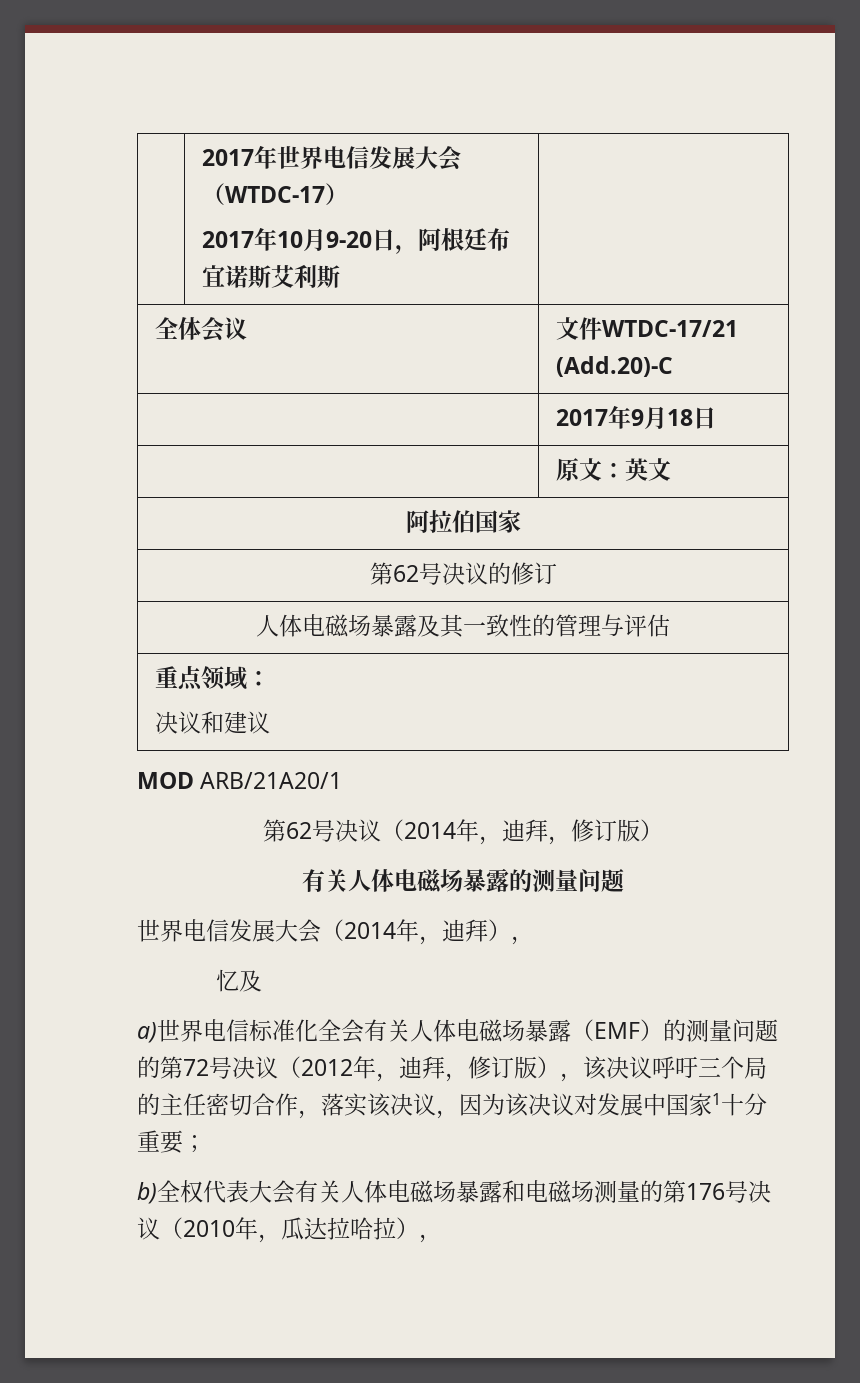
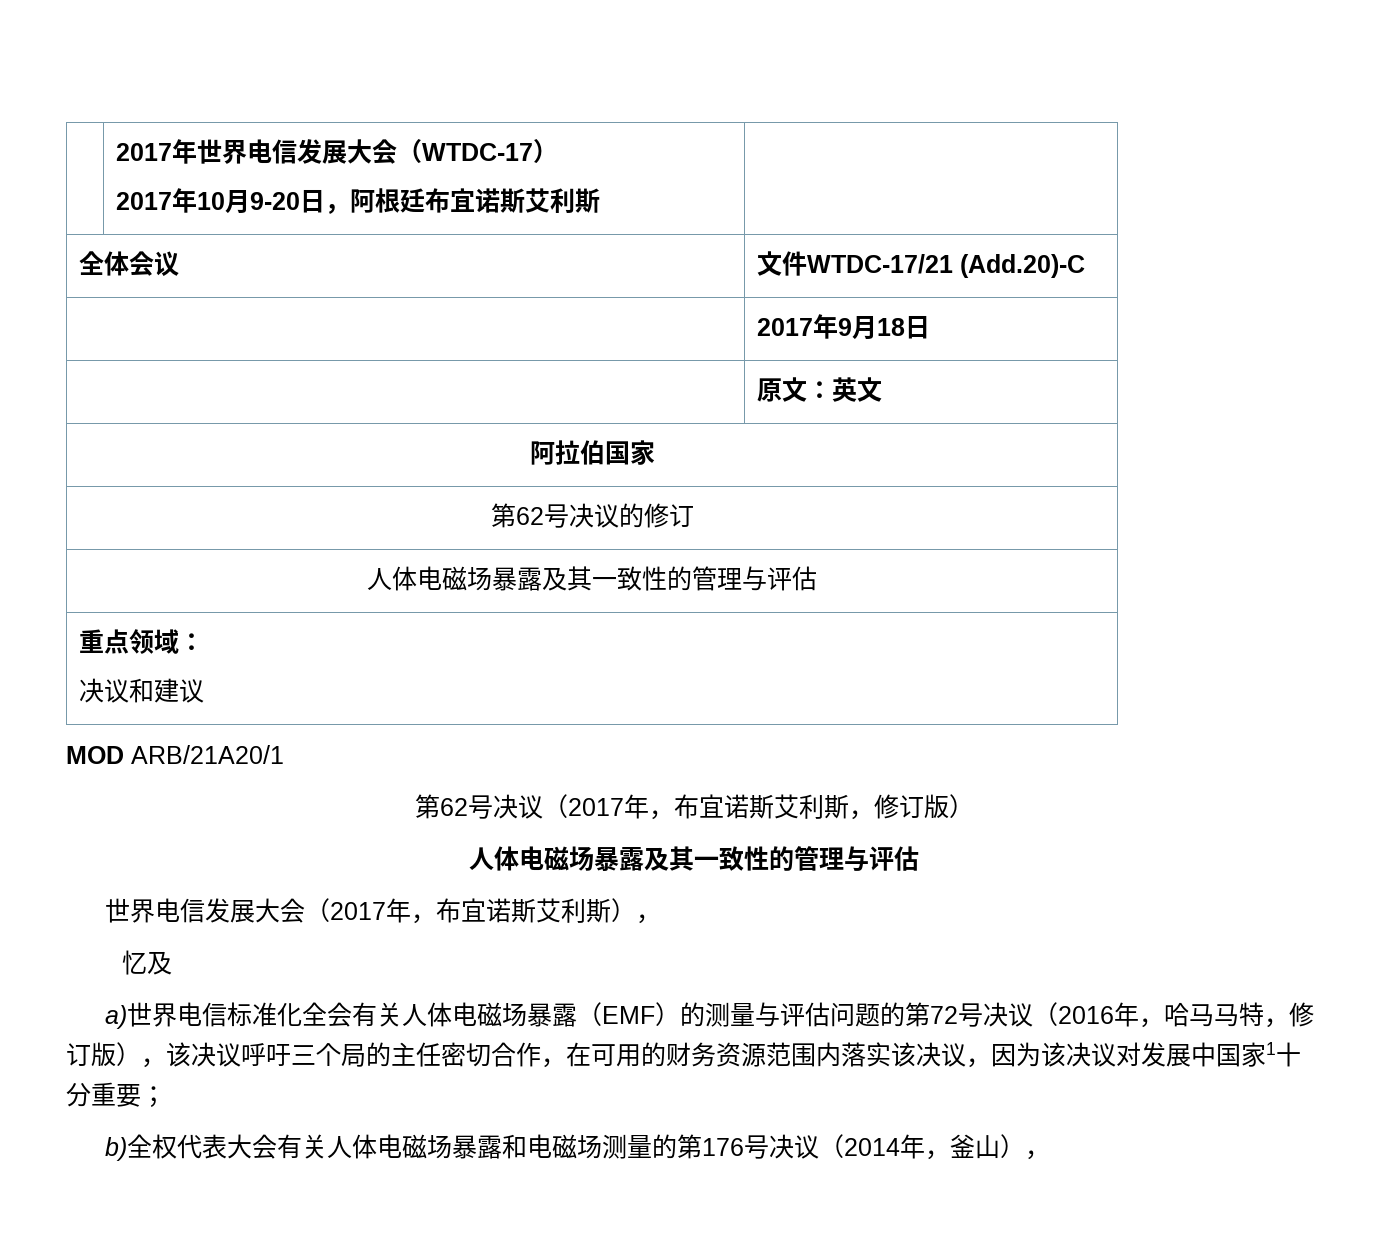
- 第62号决议（2014年，迪拜，修订版）
- 有关人体电磁场暴露的测量问题
- 世界电信发展大会（2014年，迪拜），
+ 第62号决议（2017年，布宜诺斯艾利斯，修订版）
+ 人体电磁场暴露及其一致性的管理与评估
+ 世界电信发展大会（2017年，布宜诺斯艾利斯），
- a)世界电信标准化全会有关人体电磁场暴露（EMF）的测量问题的第72号决议（2012年，迪拜，修订版），该决议呼吁三个局的主任密切合作，落实该决议，因为该决议对发展中国家1十分重要；
+ a)世界电信标准化全会有关人体电磁场暴露（EMF）的测量与评估问题的第72号决议（2016年，哈马马特，修订版），该决议呼吁三个局的主任密切合作，在可用的财务资源范围内落实该决议，因为该决议对发展中国家1十分重要；
- b)全权代表大会有关人体电磁场暴露和电磁场测量的第176号决议（2010年，瓜达拉哈拉），
+ b)全权代表大会有关人体电磁场暴露和电磁场测量的第176号决议（2014年，釜山），

